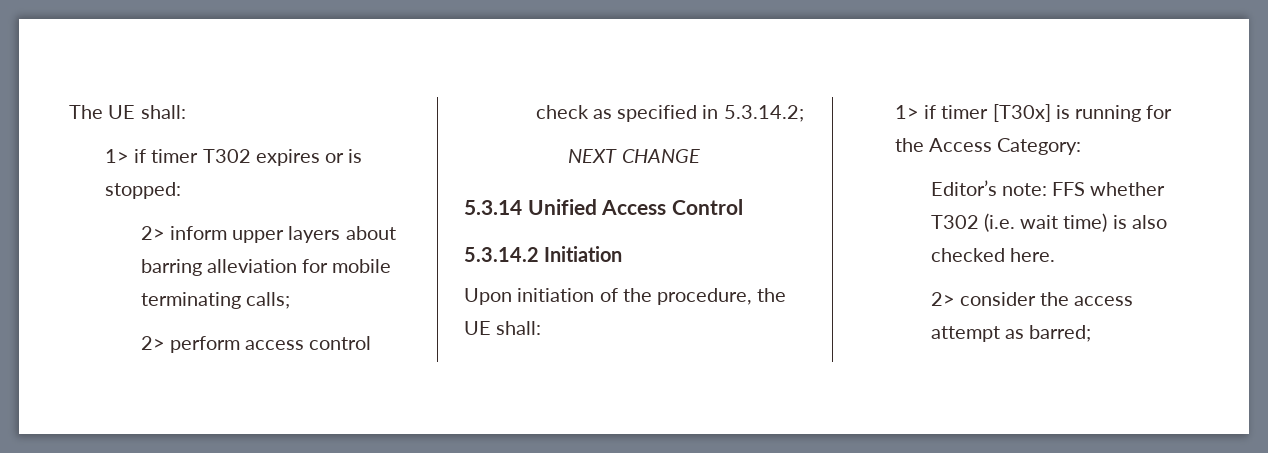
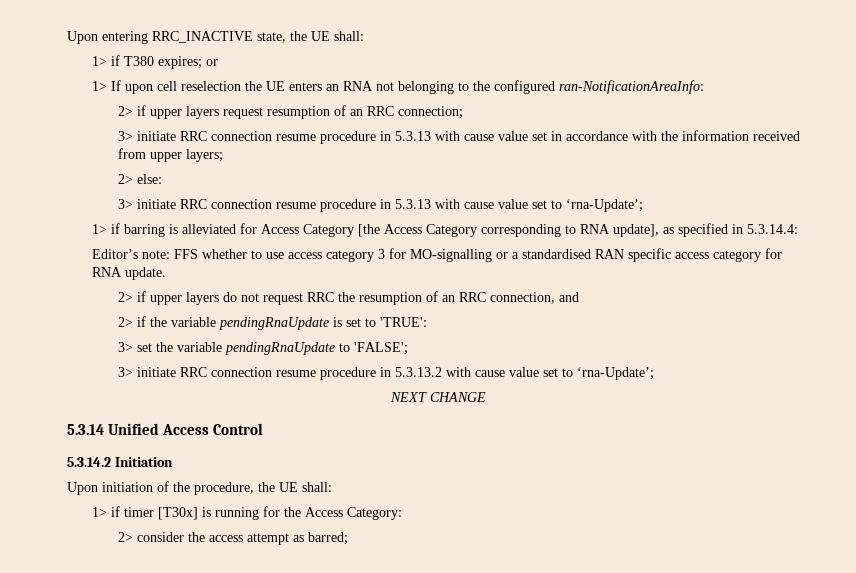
- The UE shall:
- 1> if timer T302 expires or is stopped:
- 2> inform upper layers about barring alleviation for mobile terminating calls;
- 2> perform access control check as specified in 5.3.14.2;
+ Upon entering RRC_INACTIVE state, the UE shall:
+ 1> if T380 expires; or
+ 1> If upon cell reselection the UE enters an RNA not belonging to the configured ran-NotificationAreaInfo:
+ 2> if upper layers request resumption of an RRC connection;
+ 3> initiate RRC connection resume procedure in 5.3.13 with cause value set in accordance with the information received from upper layers;
+ 2> else:
+ 3> initiate RRC connection resume procedure in 5.3.13 with cause value set to ‘rna-Update’;
+ 1> if barring is alleviated for Access Category [the Access Category corresponding to RNA update], as specified in 5.3.14.4:
+ Editor’s note: FFS whether to use access category 3 for MO-signalling or a standardised RAN specific access category for RNA update.
+ 2> if upper layers do not request RRC the resumption of an RRC connection, and
+ 2> if the variable pendingRnaUpdate is set to 'TRUE':
+ 3> set the variable pendingRnaUpdate to 'FALSE';
+ 3> initiate RRC connection resume procedure in 5.3.13.2 with cause value set to ‘rna-Update’;
- Editor’s note: FFS whether T302 (i.e. wait time) is also checked here.

